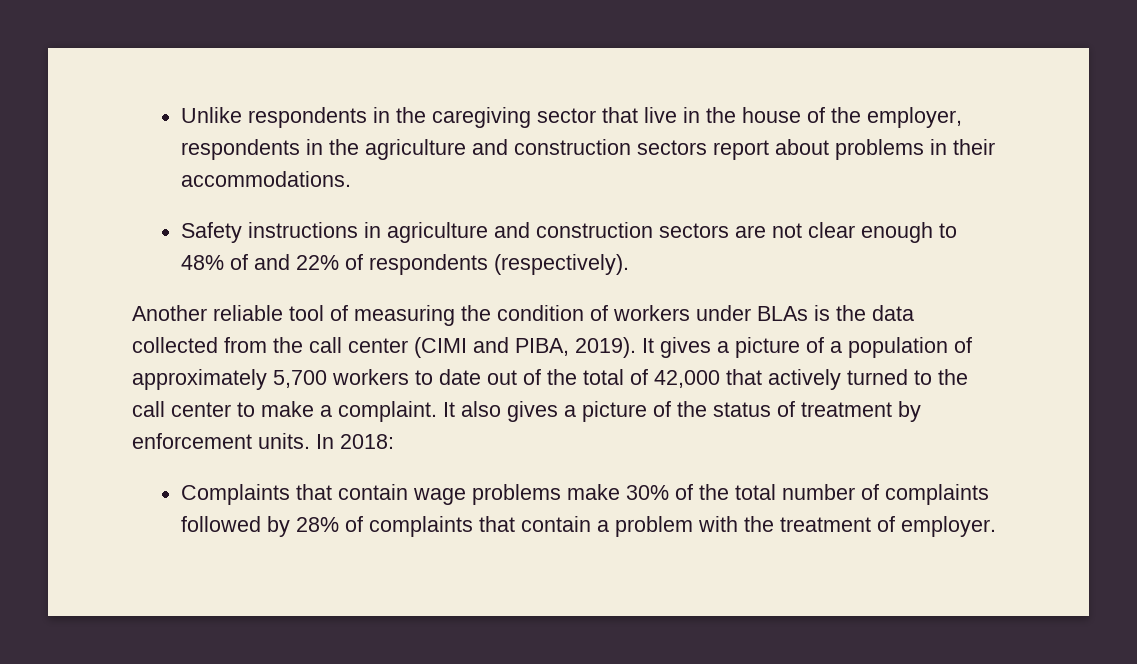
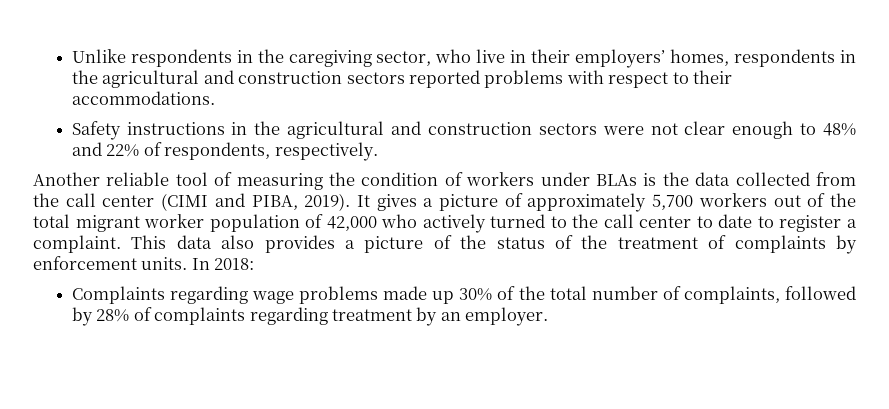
- Unlike respondents in the caregiving sector that live in the house of the employer, respondents in the agriculture and construction sectors report about problems in their accommodations.
+ Unlike respondents in the caregiving sector, who live in their employers’ homes, respondents in the agricultural and construction sectors reported problems with respect to their accommodations.
- Safety instructions in agriculture and construction sectors are not clear enough to 48% of and 22% of respondents (respectively).
+ Safety instructions in the agricultural and construction sectors were not clear enough to 48% and 22% of respondents, respectively.
- It gives a picture of a population of approximately 5,700 workers to date out of the total of 42,000 that actively turned to the call center to make a complaint. It also gives a picture of the status of treatment by enforcement units.
+ It gives a picture of approximately 5,700 workers out of the total migrant worker population of 42,000 who actively turned to the call center to date to register a complaint. This data also provides a picture of the status of the treatment of complaints by enforcement units.
- Complaints that contain wage problems make 30% of the total number of complaints followed by 28% of complaints that contain a problem with the treatment of employer.
+ Complaints regarding wage problems made up 30% of the total number of complaints, followed by 28% of complaints regarding treatment by an employer.

